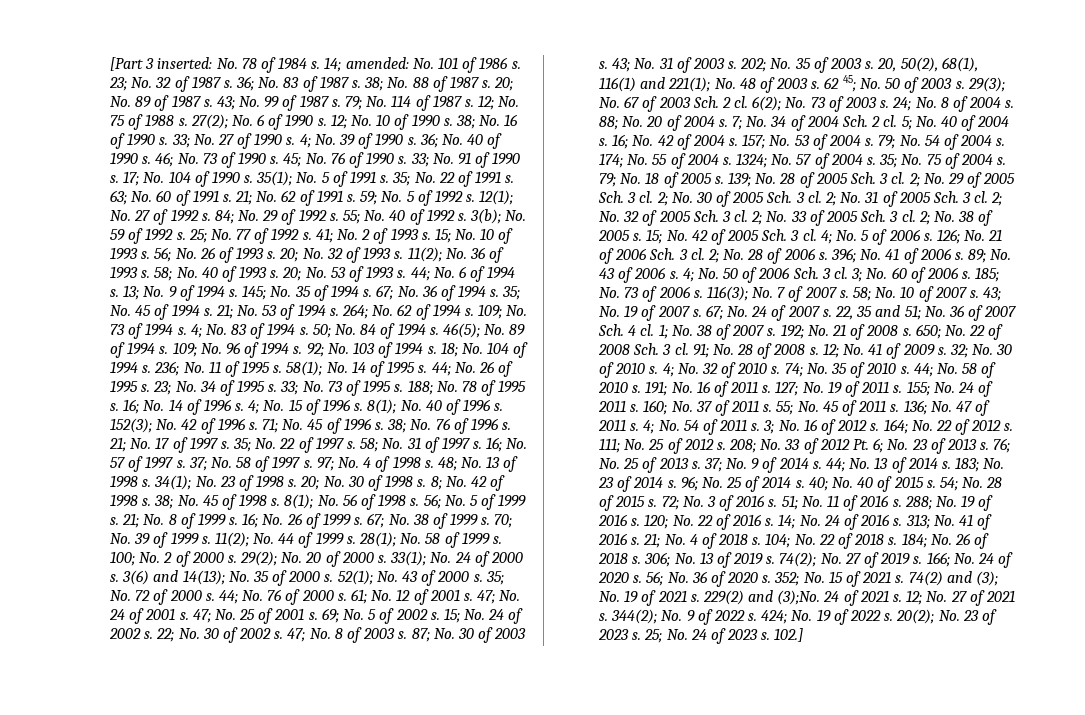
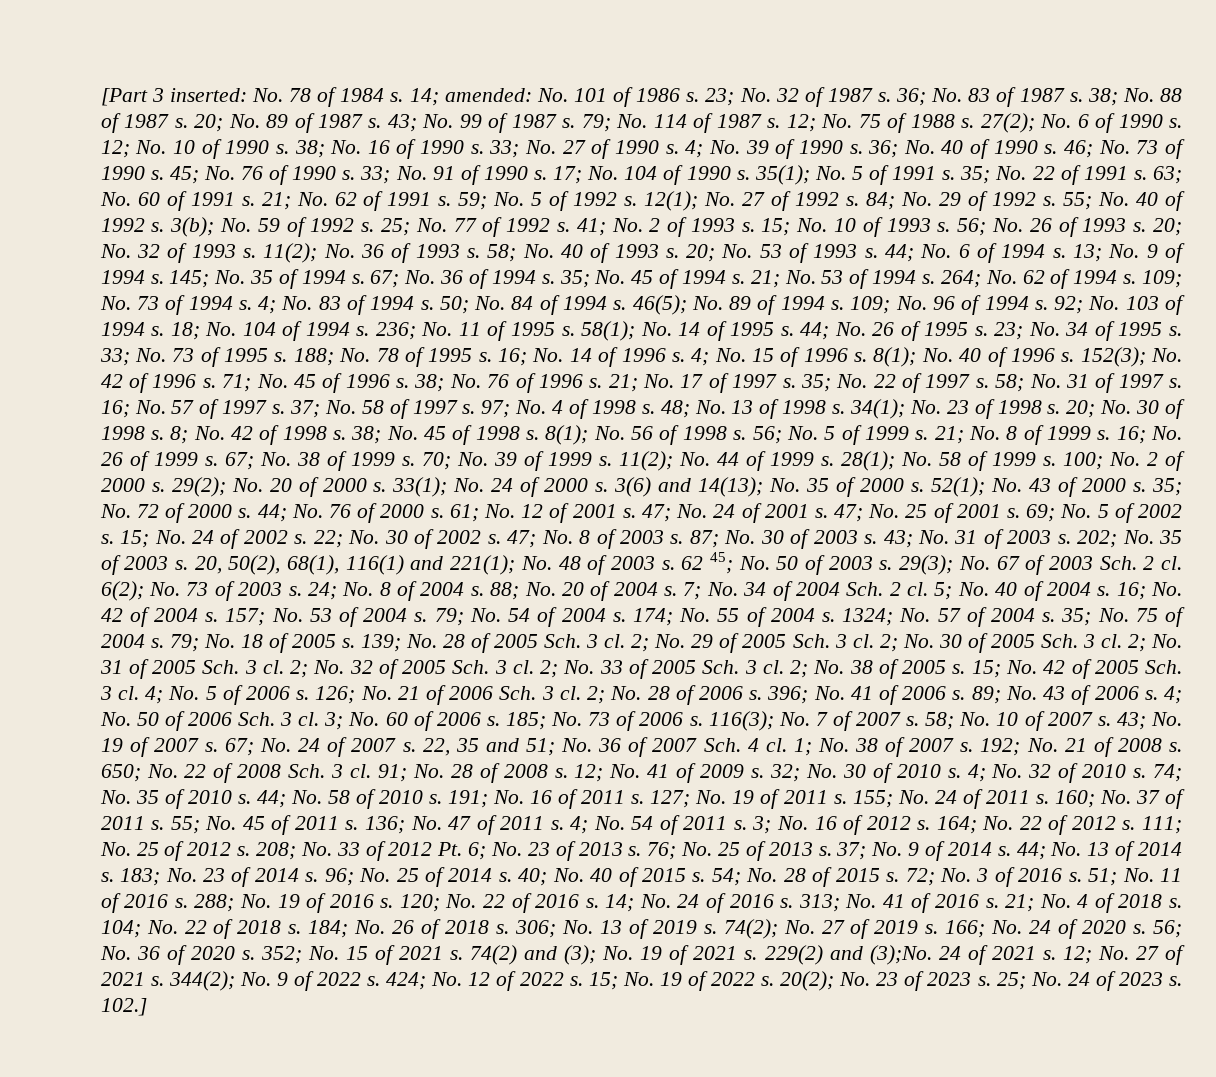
- 424; No. 19 of 2022 s.
+ 424; No. 12 of 2022 s. 15; No. 19 of 2022 s.

